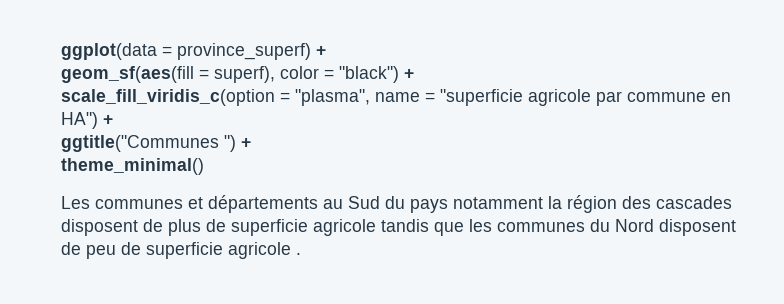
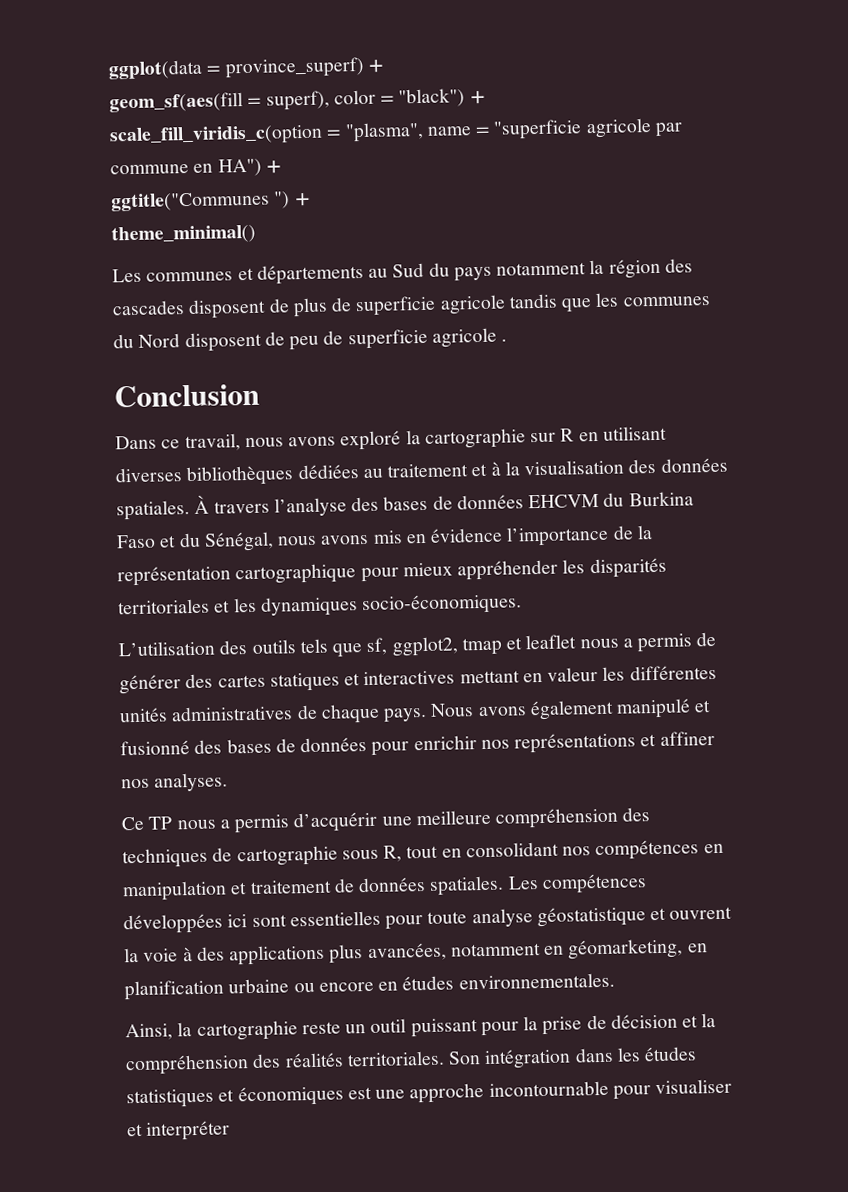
+ Conclusion
+ Dans ce travail, nous avons exploré la cartographie sur R en utilisant diverses bibliothèques dédiées au traitement et à la visualisation des données spatiales. À travers l’analyse des bases de données EHCVM du Burkina Faso et du Sénégal, nous avons mis en évidence l’importance de la représentation cartographique pour mieux appréhender les disparités territoriales et les dynamiques socio-économiques.
+ L’utilisation des outils tels que sf, ggplot2, tmap et leaflet nous a permis de générer des cartes statiques et interactives mettant en valeur les différentes unités administratives de chaque pays. Nous avons également manipulé et fusionné des bases de données pour enrichir nos représentations et affiner nos analyses.
+ Ce TP nous a permis d’acquérir une meilleure compréhension des techniques de cartographie sous R, tout en consolidant nos compétences en manipulation et traitement de données spatiales. Les compétences développées ici sont essentielles pour toute analyse géostatistique et ouvrent la voie à des applications plus avancées, notamment en géomarketing, en planification urbaine ou encore en études environnementales.
+ Ainsi, la cartographie reste un outil puissant pour la prise de décision et la compréhension des réalités territoriales. Son intégration dans les études statistiques et économiques est une approche incontournable pour visualiser et interpréter

